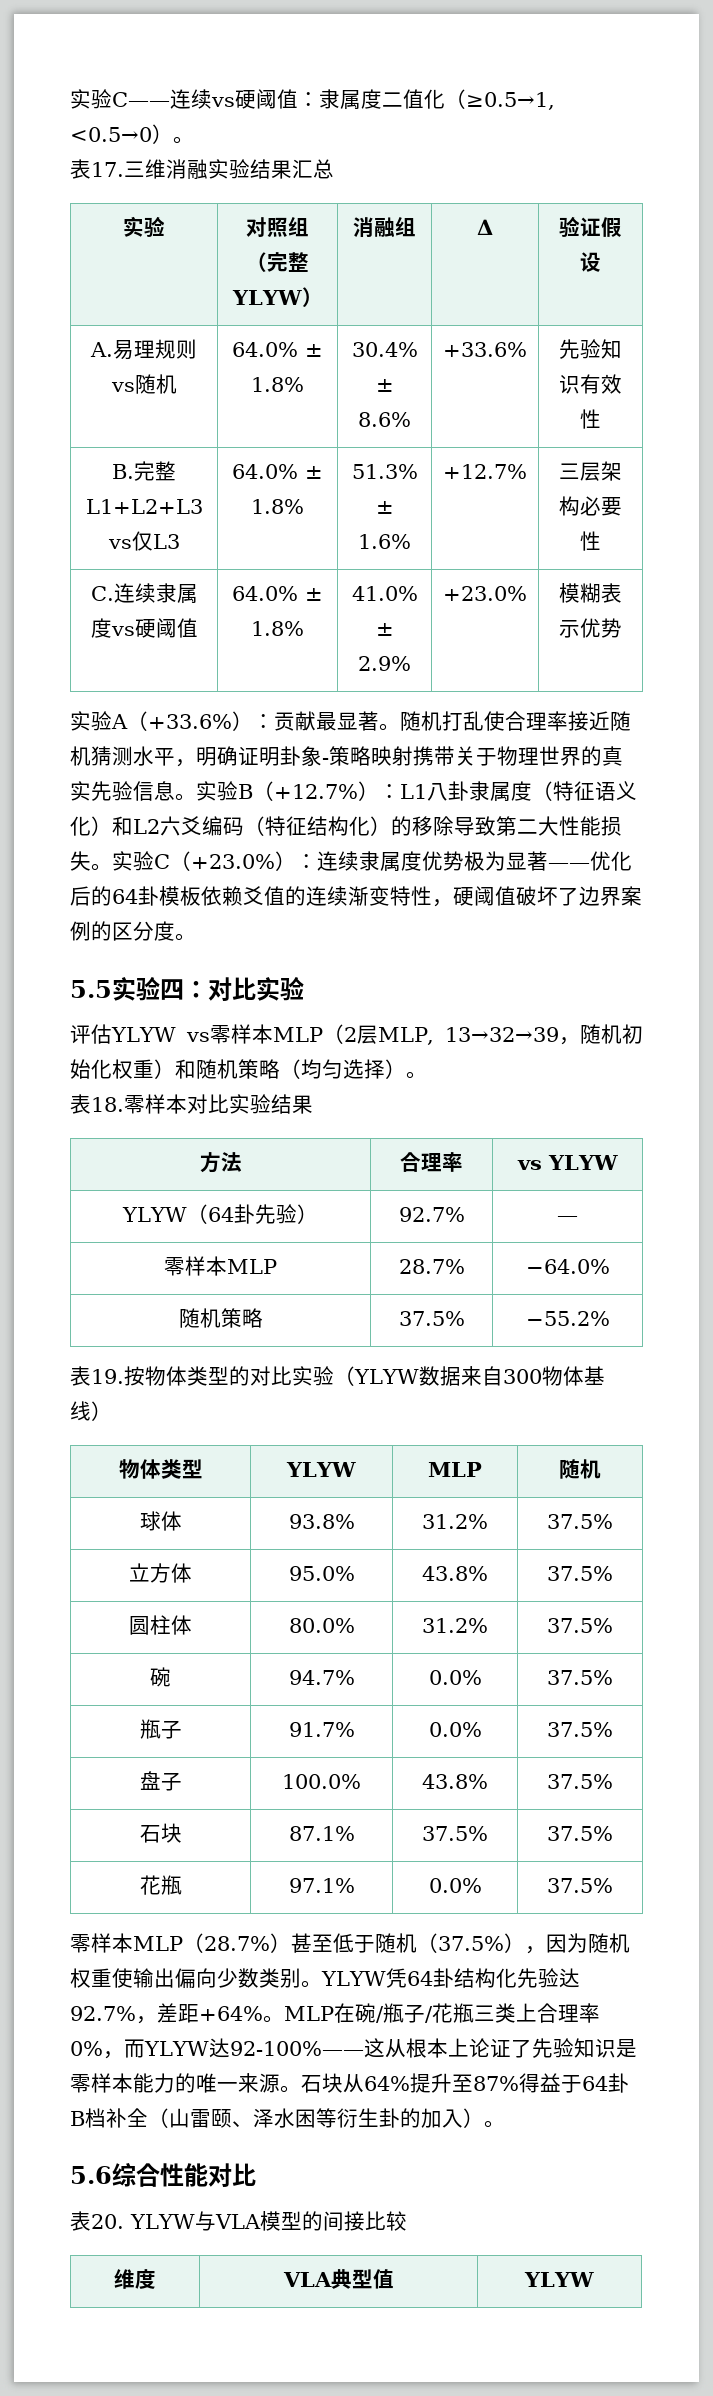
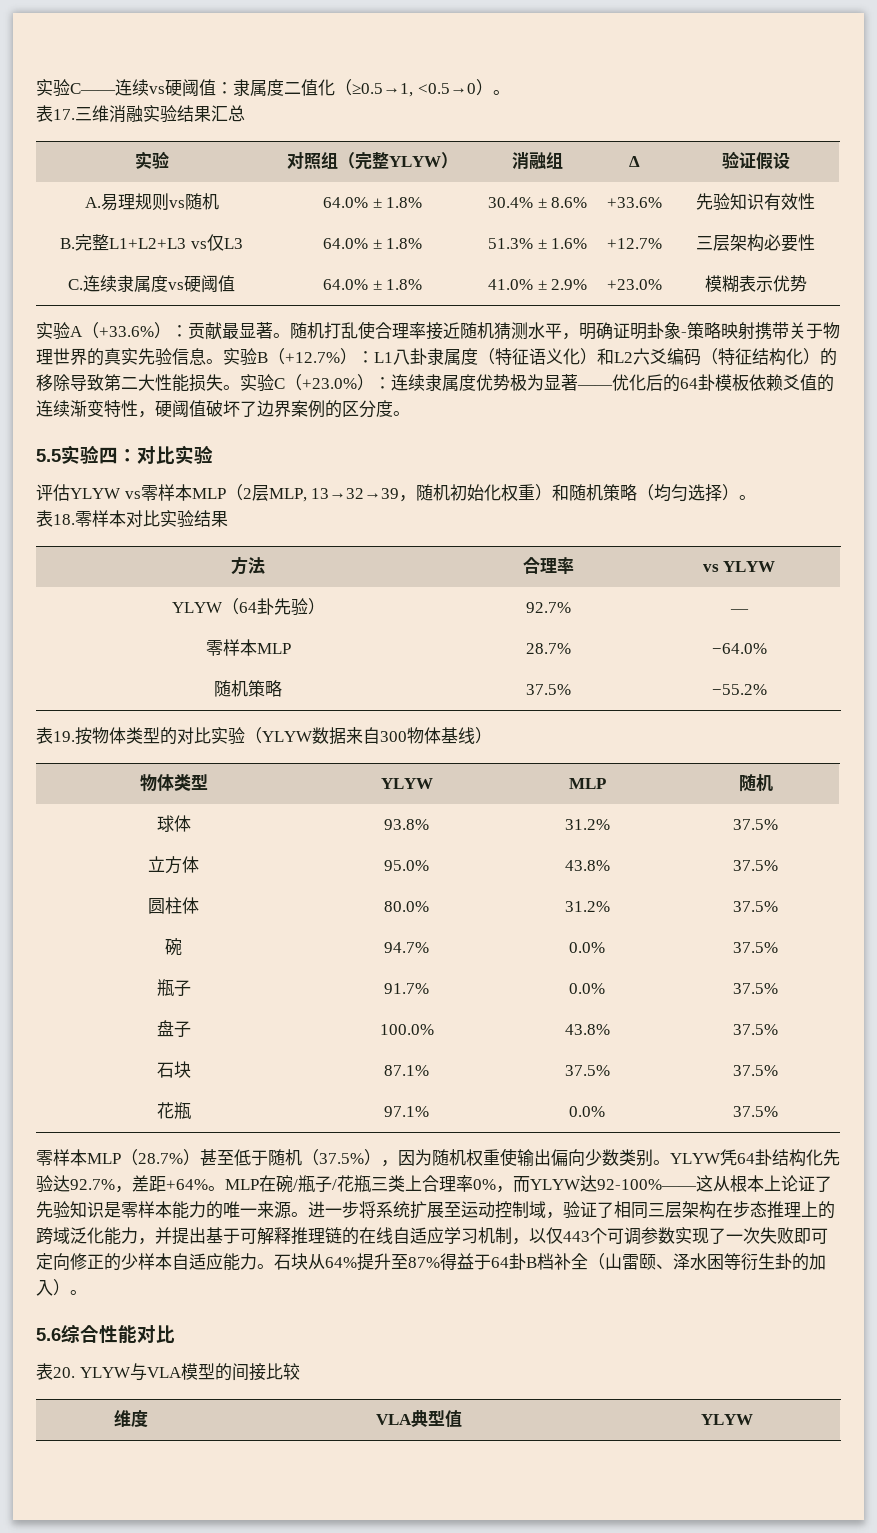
+ 进一步将系统扩展至运动控制域，验证了相同三层架构在步态推理上的跨域泛化能力，并提出基于可解释推理链的在线自适应学习机制，以仅443个可调参数实现了一次失败即可定向修正的少样本自适应能力。

